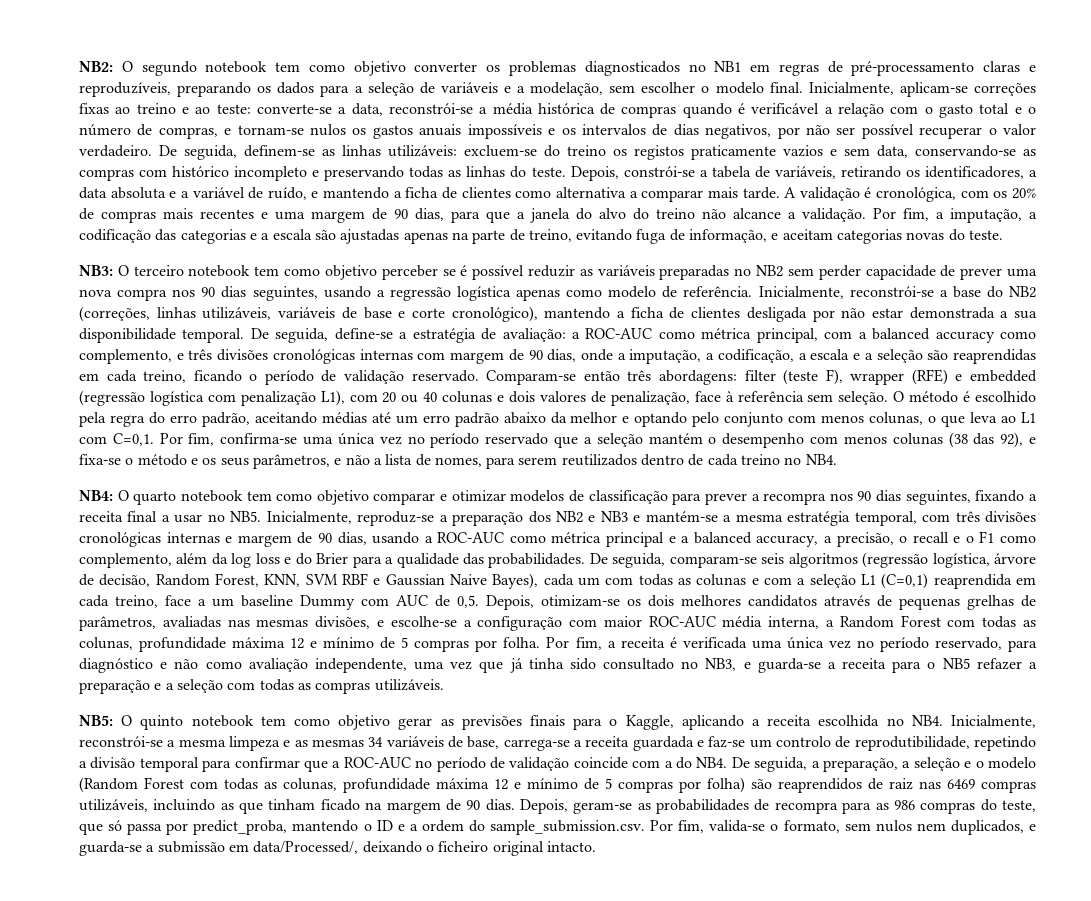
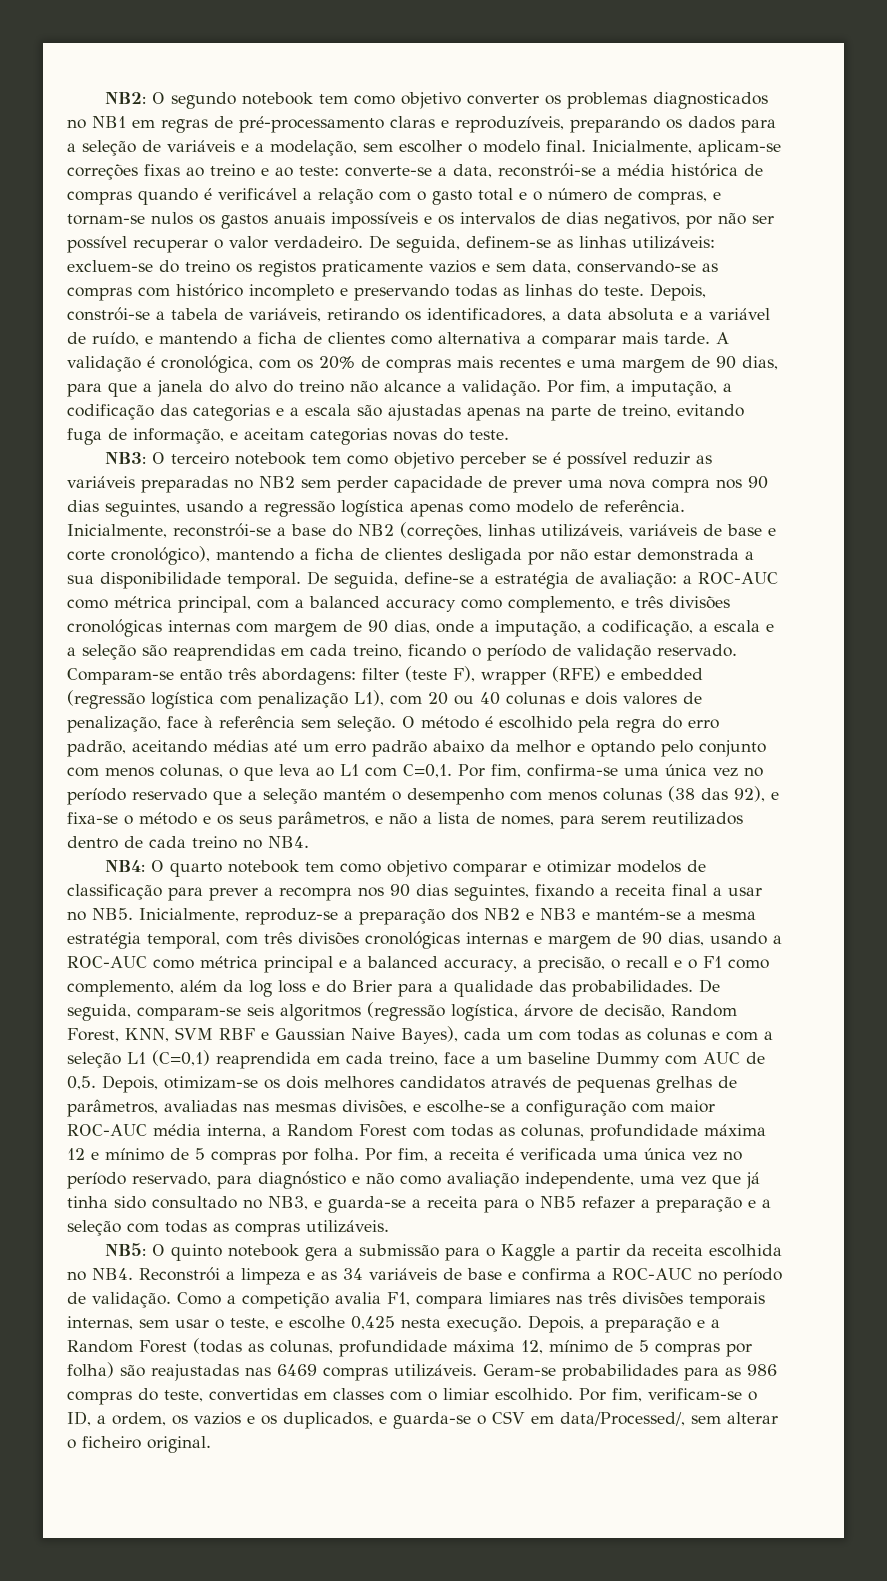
- NB5: O quinto notebook tem como objetivo gerar as previsões finais para o Kaggle, aplicando a receita escolhida no NB4. Inicialmente, reconstrói-se a mesma limpeza e as mesmas 34 variáveis de base, carrega-se a receita guardada e faz-se um controlo de reprodutibilidade, repetindo a divisão temporal para confirmar que a ROC-AUC no período de validação coincide com a do NB4. De seguida, a preparação, a seleção e o modelo (Random Forest com todas as colunas, profundidade máxima 12 e mínimo de 5 compras por folha) são reaprendidos de raiz nas 6469 compras utilizáveis, incluindo as que tinham ficado na margem de 90 dias. Depois, geram-se as probabilidades de recompra para as 986 compras do teste, que só passa por predict_proba, mantendo o ID e a ordem do sample_submission.csv. Por fim, valida-se o formato, sem nulos nem duplicados, e guarda-se a submissão em data/Processed/, deixando o ficheiro original intacto.
+ NB5: O quinto notebook gera a submissão para o Kaggle a partir da receita escolhida no NB4. Reconstrói a limpeza e as 34 variáveis de base e confirma a ROC-AUC no período de validação. Como a competição avalia F1, compara limiares nas três divisões temporais internas, sem usar o teste, e escolhe 0,425 nesta execução. Depois, a preparação e a Random Forest (todas as colunas, profundidade máxima 12, mínimo de 5 compras por folha) são reajustadas nas 6469 compras utilizáveis. Geram-se probabilidades para as 986 compras do teste, convertidas em classes com o limiar escolhido. Por fim, verificam-se o ID, a ordem, os vazios e os duplicados, e guarda-se o CSV em data/Processed/, sem alterar o ficheiro original.

